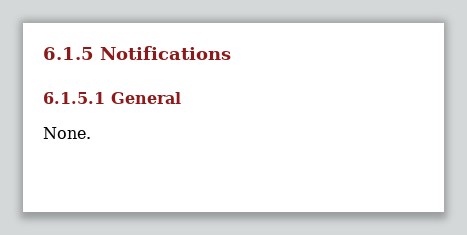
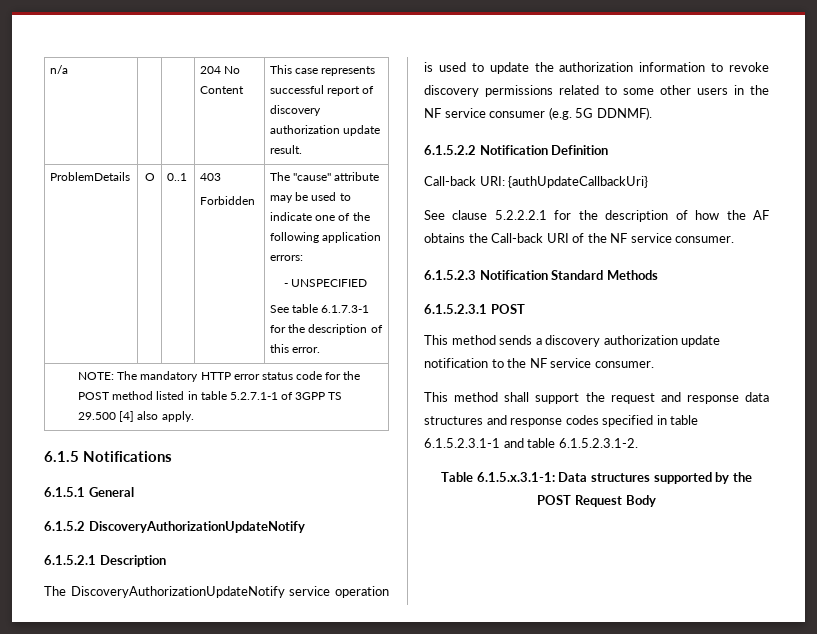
+ n/a | | | 204 No Content | This case represents successful report of discovery authorization update result.
+ ProblemDetails | O | 0..1 | 403
+ Forbidden | The "cause" attribute may be used to indicate one of the following application errors:
+ - UNSPECIFIED
+ See table 6.1.7.3-1 for the description of this error.
+ NOTE: The mandatory HTTP error status code for the POST method listed in table 5.2.7.1-1 of 3GPP TS 29.500 [4] also apply.
  6.1.5 Notifications
  6.1.5.1 General
- None.
+ 6.1.5.2 DiscoveryAuthorizationUpdateNotify
+ 6.1.5.2.1 Description
+ The DiscoveryAuthorizationUpdateNotify service operation is used to update the authorization information to revoke discovery permissions related to some other users in the NF service consumer (e.g. 5G DDNMF).
+ 6.1.5.2.2 Notification Definition
+ Call-back URI: {authUpdateCallbackUri}
+ See clause 5.2.2.2.1 for the description of how the AF obtains the Call-back URI of the NF service consumer.
+ 6.1.5.2.3 Notification Standard Methods
+ 6.1.5.2.3.1 POST
+ This method sends a discovery authorization update notification to the NF service consumer.
+ This method shall support the request and response data structures and response codes specified in table 6.1.5.2.3.1-1 and table 6.1.5.2.3.1-2.
+ Table 6.1.5.x.3.1-1: Data structures supported by the POST Request Body

